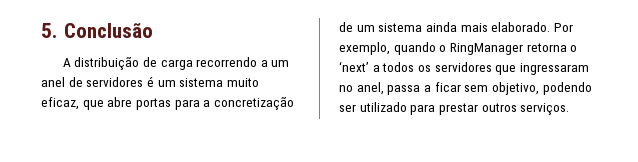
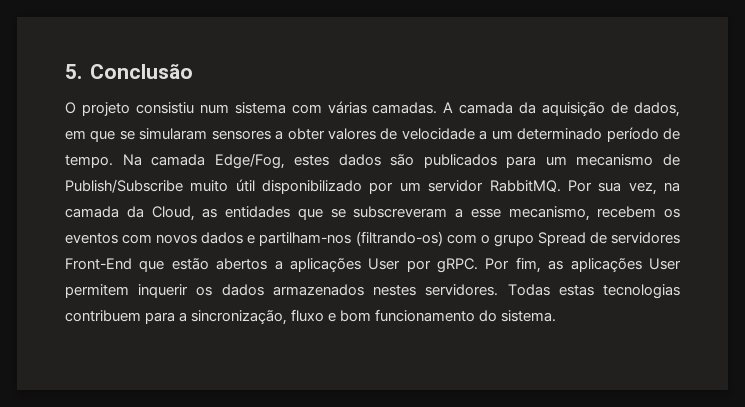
- A distribuição de carga recorrendo a um anel de servidores é um sistema muito eficaz, que abre portas para a concretização de um sistema ainda mais elaborado. Por exemplo, quando o RingManager retorna o ‘next’ a todos os servidores que ingressaram no anel, passa a ficar sem objetivo, podendo ser utilizado para prestar outros serviços.
+ O projeto consistiu num sistema com várias camadas. A camada da aquisição de dados, em que se simularam sensores a obter valores de velocidade a um determinado período de tempo. Na camada Edge/Fog, estes dados são publicados para um mecanismo de Publish/Subscribe muito útil disponibilizado por um servidor RabbitMQ. Por sua vez, na camada da Cloud, as entidades que se subscreveram a esse mecanismo, recebem os eventos com novos dados e partilham-nos (filtrando-os) com o grupo Spread de servidores Front-End que estão abertos a aplicações User por gRPC. Por fim, as aplicações User permitem inquerir os dados armazenados nestes servidores. Todas estas tecnologias contribuem para a sincronização, fluxo e bom funcionamento do sistema.

